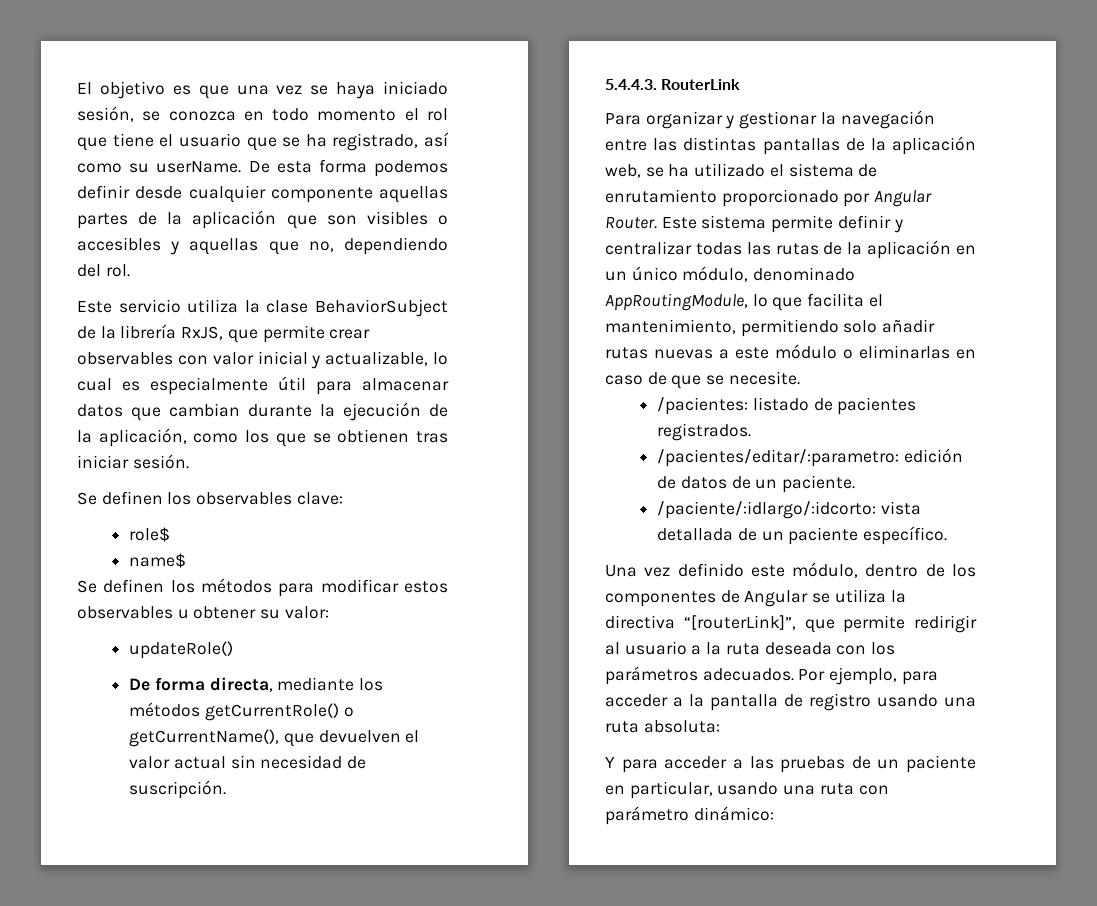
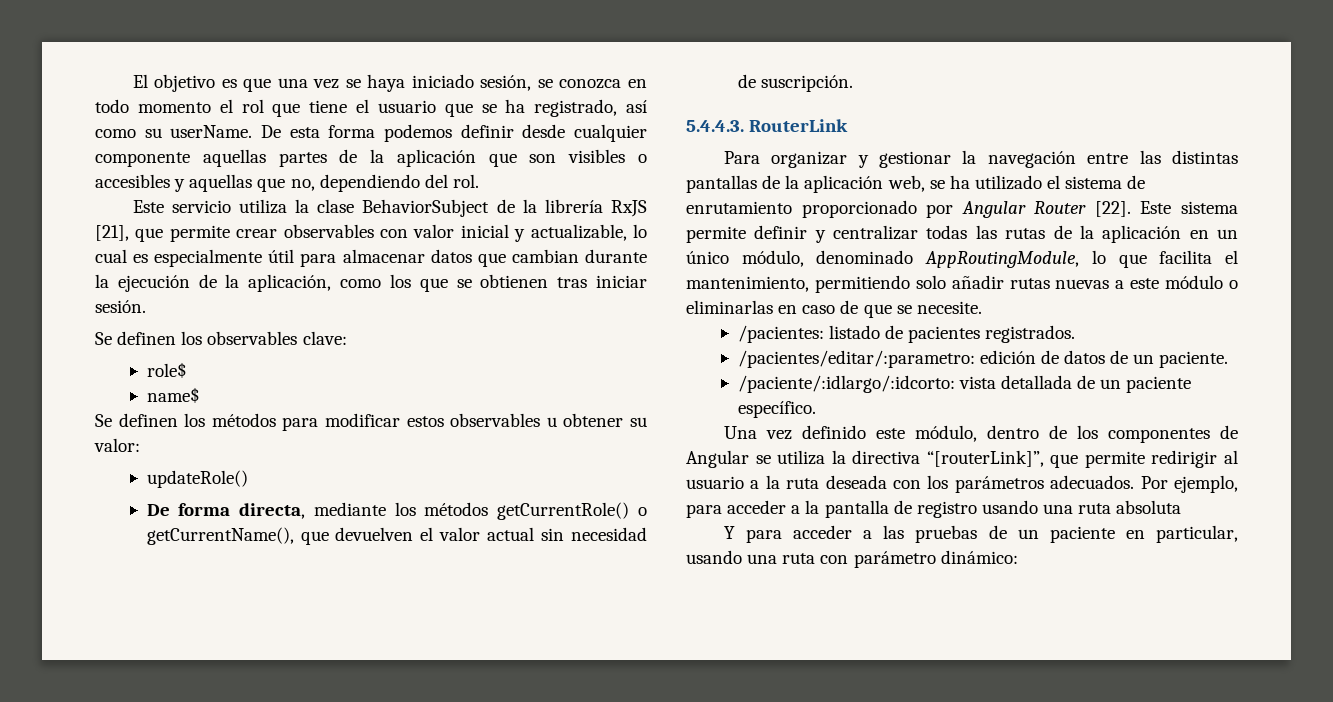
- Este servicio utiliza la clase BehaviorSubject de la librería RxJS, que permite crear observables con valor inicial y actualizable, lo cual es especialmente útil para almacenar datos que cambian durante la ejecución de la aplicación, como los que se obtienen tras iniciar sesión.
+ Este servicio utiliza la clase BehaviorSubject de la librería RxJS [21], que permite crear observables con valor inicial y actualizable, lo cual es especialmente útil para almacenar datos que cambian durante la ejecución de la aplicación, como los que se obtienen tras iniciar sesión.
- Para organizar y gestionar la navegación entre las distintas pantallas de la aplicación web, se ha utilizado el sistema de enrutamiento proporcionado por Angular Router.
+ Para organizar y gestionar la navegación entre las distintas pantallas de la aplicación web, se ha utilizado el sistema de enrutamiento proporcionado por Angular Router [22].
- Por ejemplo, para acceder a la pantalla de registro usando una ruta absoluta:
+ Por ejemplo, para acceder a la pantalla de registro usando una ruta absoluta

